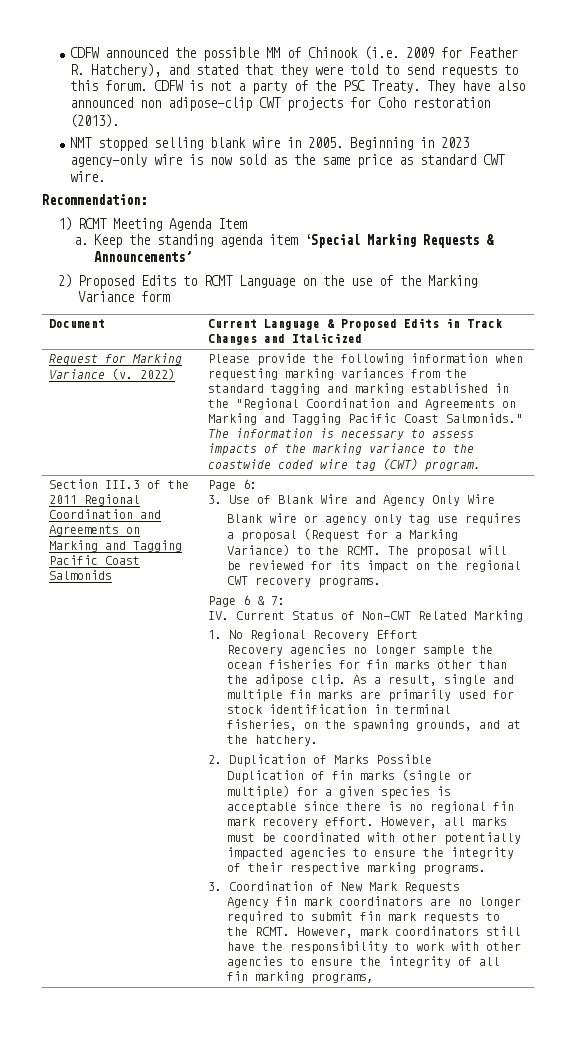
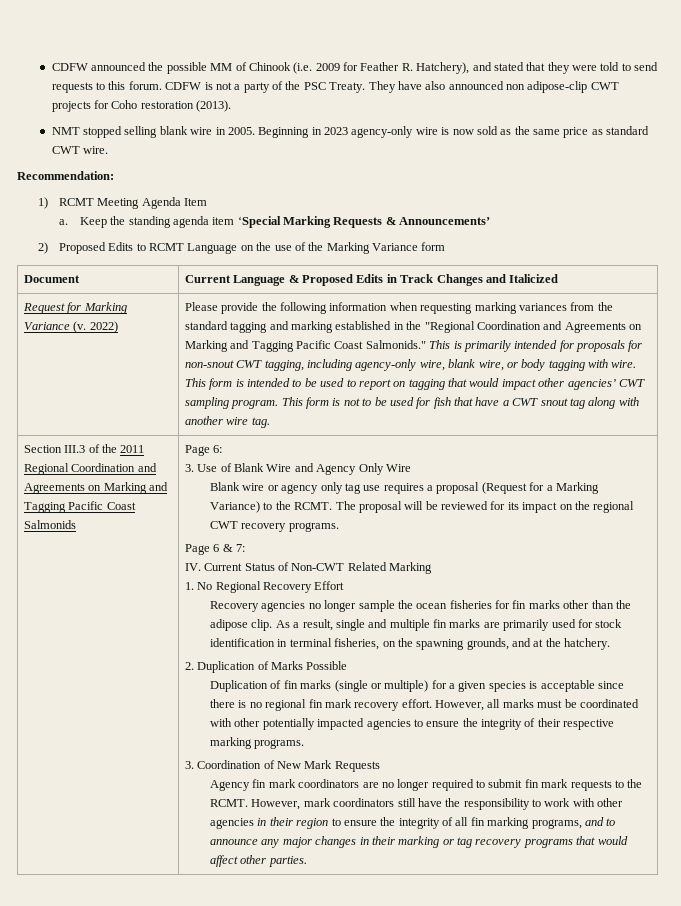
- The information is necessary to assess impacts of the marking variance to the coastwide coded wire tag (CWT) program.
+ This is primarily intended for proposals for non-snout CWT tagging, including agency-only wire, blank wire, or body tagging with wire. This form is intended to be used to report on tagging that would impact other agencies’ CWT sampling program. This form is not to be used for fish that have a CWT snout tag along with another wire tag.
- However, mark coordinators still have the responsibility to work with other agencies to ensure the integrity of all fin marking programs,
+ However, mark coordinators still have the responsibility to work with other agencies in their region to ensure the integrity of all fin marking programs, and to announce any major changes in their marking or tag recovery programs that would affect other parties.

